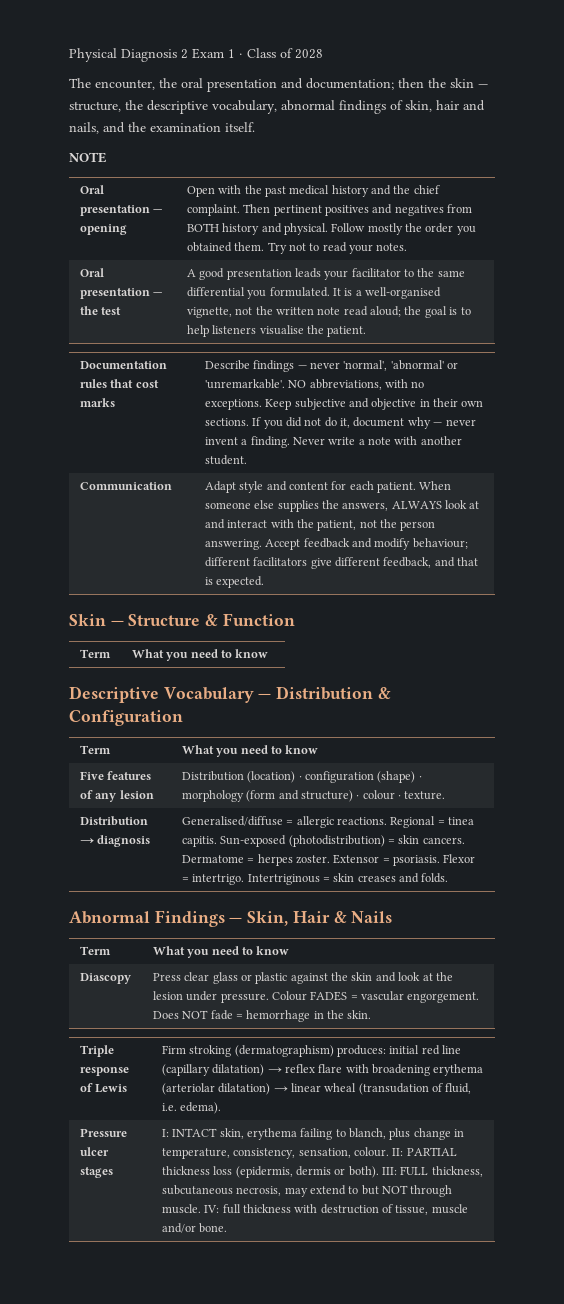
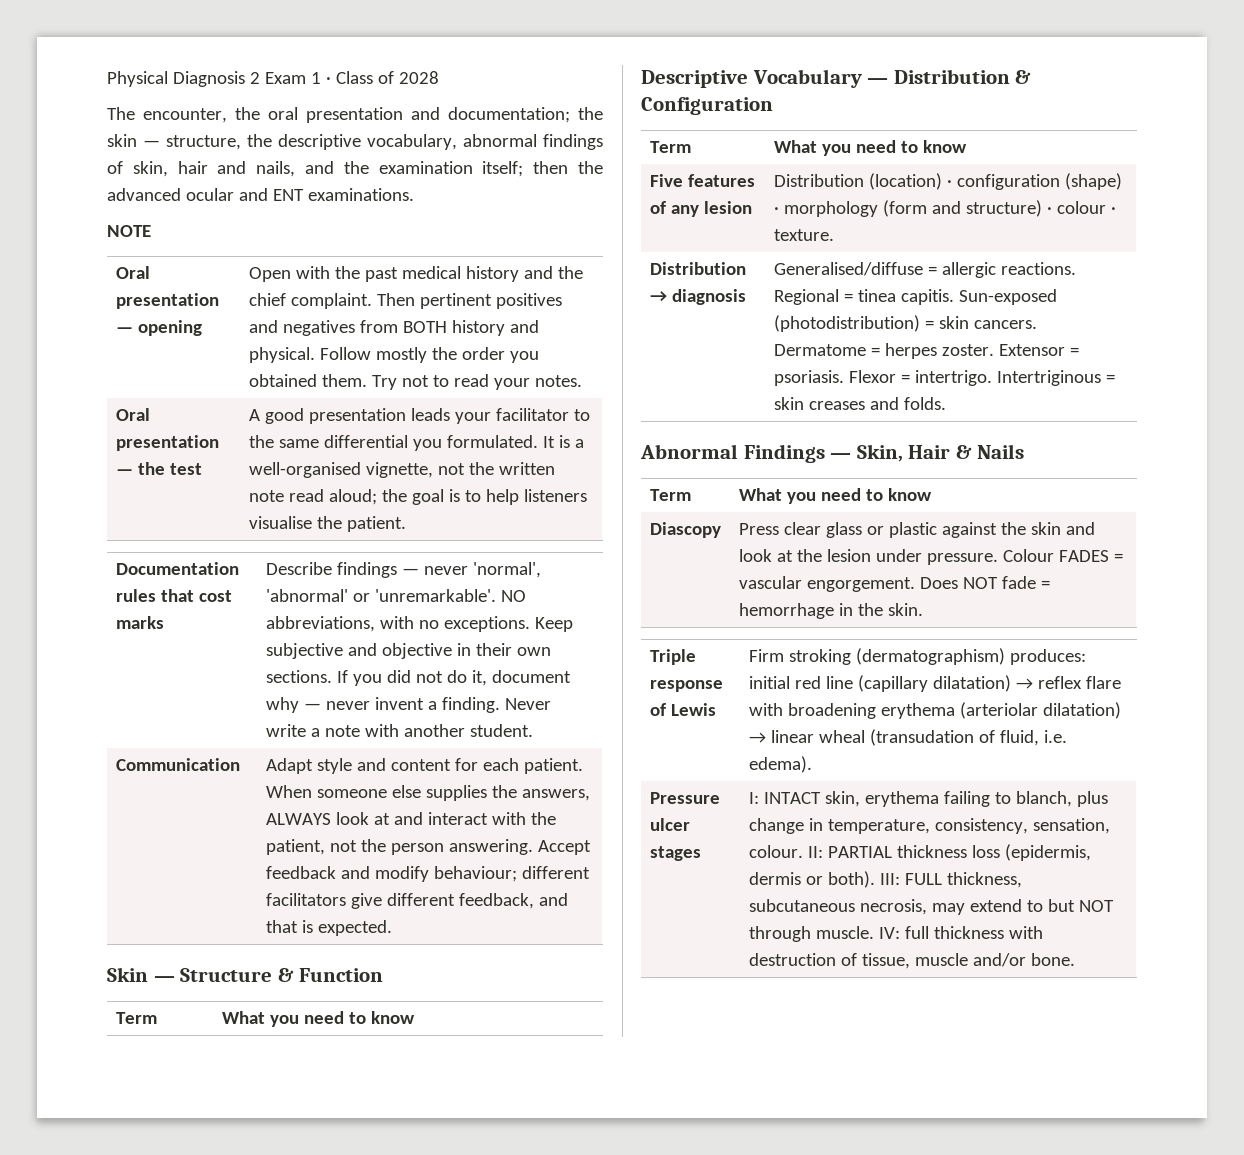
- The encounter, the oral presentation and documentation; then the skin — structure, the descriptive vocabulary, abnormal findings of skin, hair and nails, and the examination itself.
+ The encounter, the oral presentation and documentation; the skin — structure, the descriptive vocabulary, abnormal findings of skin, hair and nails, and the examination itself; then the advanced ocular and ENT examinations.

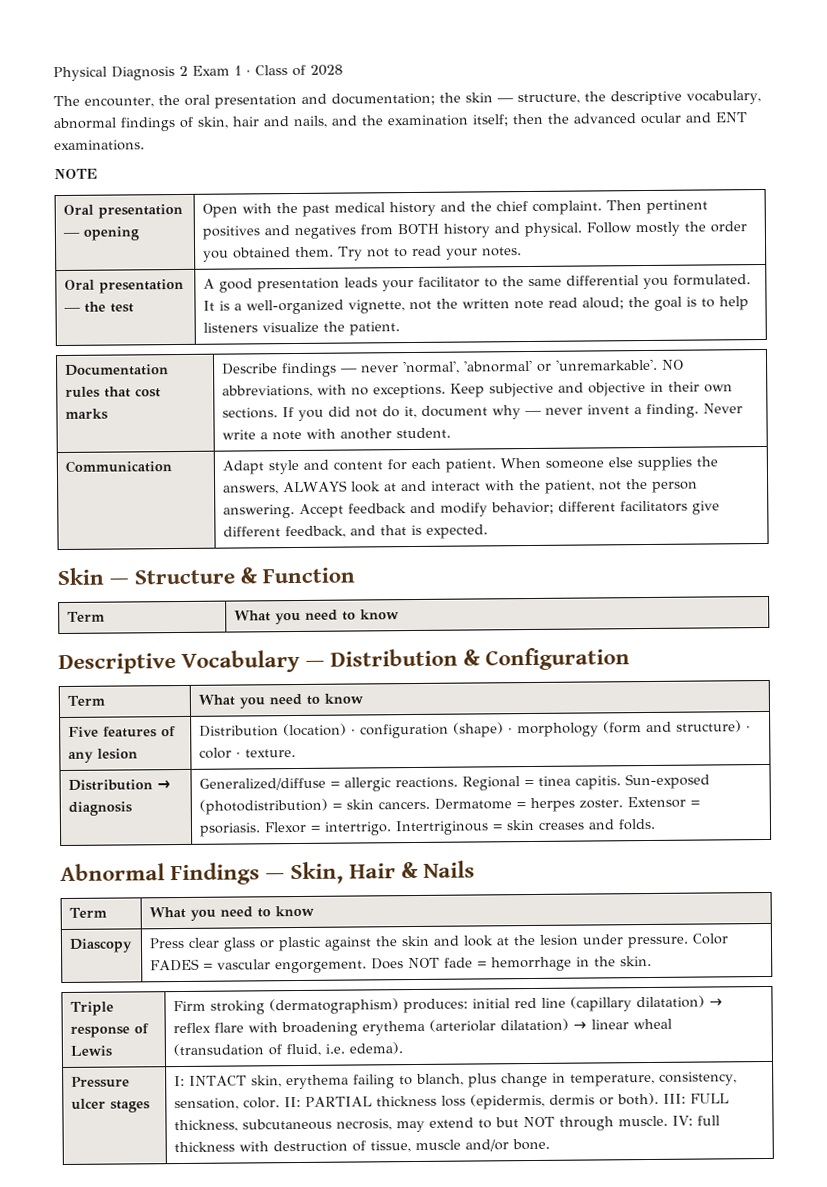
- Oral presentation — the test | A good presentation leads your facilitator to the same differential you formulated. It is a well-organised vignette, not the written note read aloud; the goal is to help listeners visualise the patient.
+ Oral presentation — the test | A good presentation leads your facilitator to the same differential you formulated. It is a well-organized vignette, not the written note read aloud; the goal is to help listeners visualize the patient.
- Communication | Adapt style and content for each patient. When someone else supplies the answers, ALWAYS look at and interact with the patient, not the person answering. Accept feedback and modify behaviour; different facilitators give different feedback, and that is expected.
+ Communication | Adapt style and content for each patient. When someone else supplies the answers, ALWAYS look at and interact with the patient, not the person answering. Accept feedback and modify behavior; different facilitators give different feedback, and that is expected.
- Five features of any lesion | Distribution (location) · configuration (shape) · morphology (form and structure) · colour · texture.
+ Five features of any lesion | Distribution (location) · configuration (shape) · morphology (form and structure) · color · texture.
- Distribution → diagnosis | Generalised/diffuse = allergic reactions. Regional = tinea capitis. Sun-exposed (photodistribution) = skin cancers. Dermatome = herpes zoster. Extensor = psoriasis. Flexor = intertrigo. Intertriginous = skin creases and folds.
+ Distribution → diagnosis | Generalized/diffuse = allergic reactions. Regional = tinea capitis. Sun-exposed (photodistribution) = skin cancers. Dermatome = herpes zoster. Extensor = psoriasis. Flexor = intertrigo. Intertriginous = skin creases and folds.
- Diascopy | Press clear glass or plastic against the skin and look at the lesion under pressure. Colour FADES = vascular engorgement. Does NOT fade = hemorrhage in the skin.
+ Diascopy | Press clear glass or plastic against the skin and look at the lesion under pressure. Color FADES = vascular engorgement. Does NOT fade = hemorrhage in the skin.
- I: INTACT skin, erythema failing to blanch, plus change in temperature, consistency, sensation, colour.
+ I: INTACT skin, erythema failing to blanch, plus change in temperature, consistency, sensation, color.

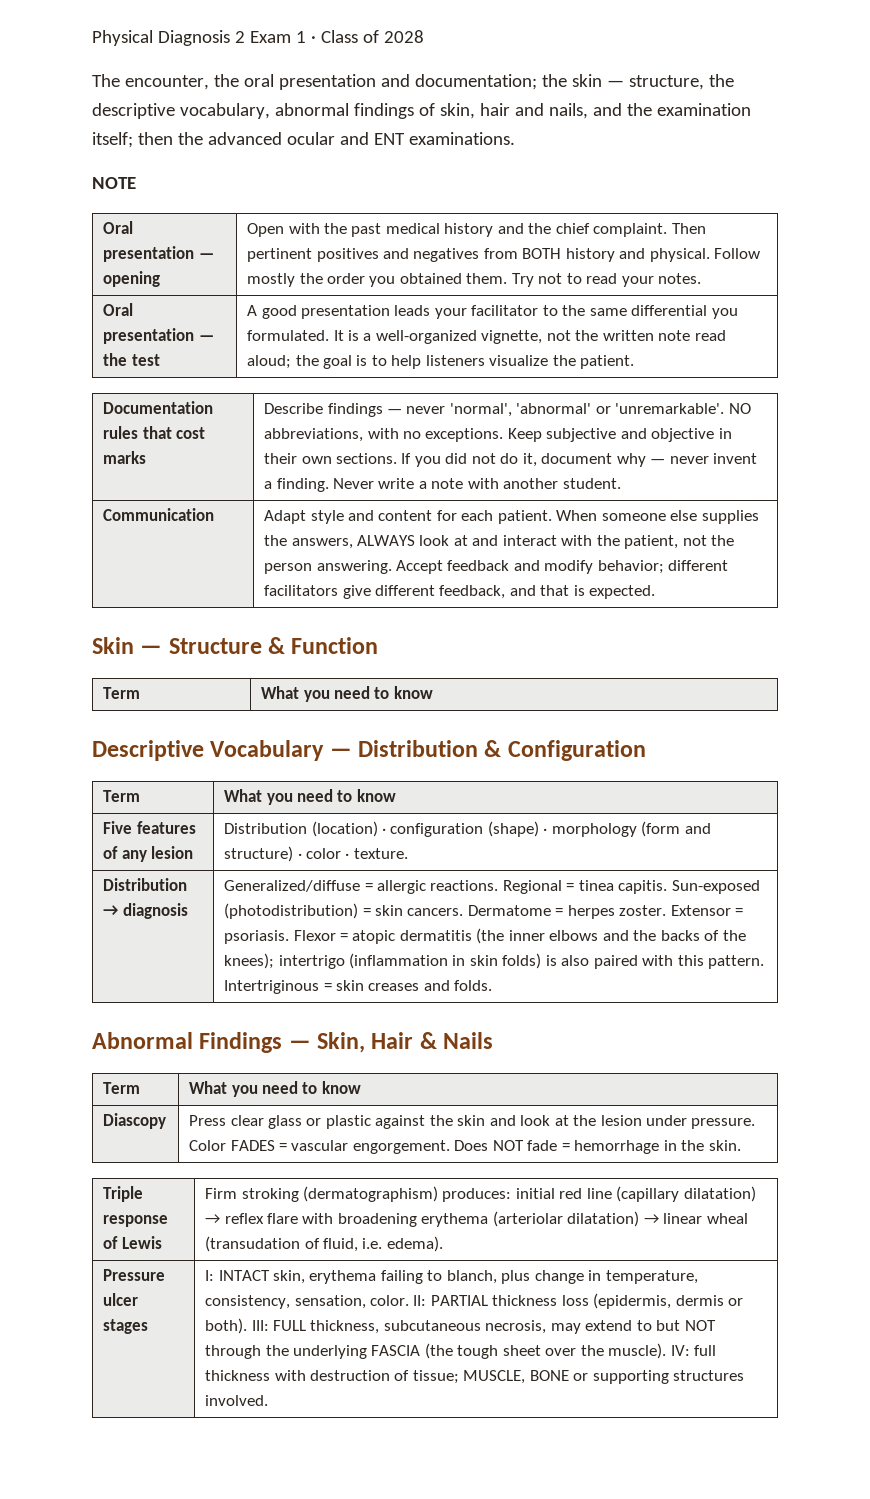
- Flexor = intertrigo.
+ Flexor = atopic dermatitis (the inner elbows and the backs of the knees); intertrigo (inflammation in skin folds) is also paired with this pattern.
- III: FULL thickness, subcutaneous necrosis, may extend to but NOT through muscle.
+ III: FULL thickness, subcutaneous necrosis, may extend to but NOT through the underlying FASCIA (the tough sheet over the muscle).
- IV: full thickness with destruction of tissue, muscle and/or bone.
+ IV: full thickness with destruction of tissue; MUSCLE, BONE or supporting structures involved.

